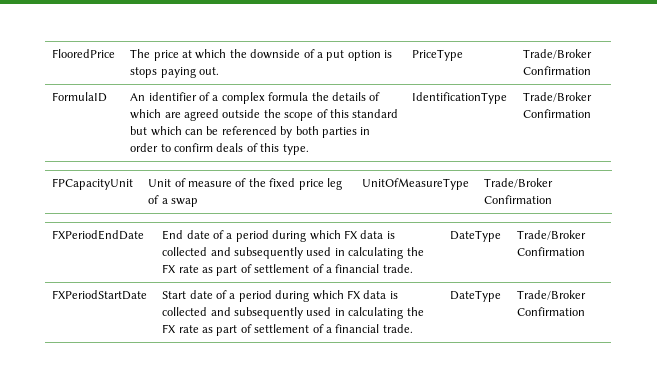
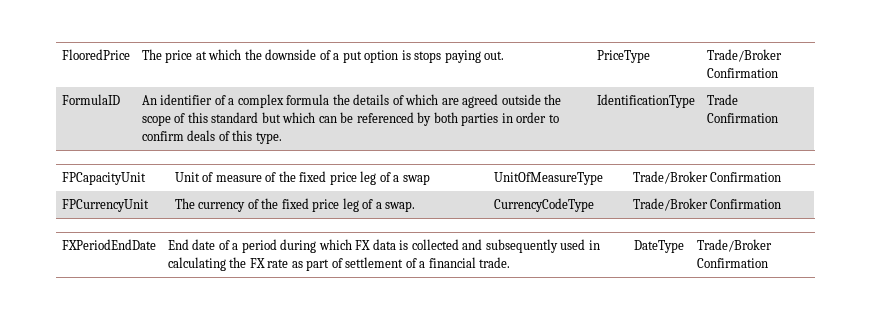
- FormulaID | An identifier of a complex formula the details of which are agreed outside the scope of this standard but which can be referenced by both parties in order to confirm deals of this type. | IdentificationType | Trade/Broker Confirmation
+ FormulaID | An identifier of a complex formula the details of which are agreed outside the scope of this standard but which can be referenced by both parties in order to confirm deals of this type. | IdentificationType | Trade Confirmation
+ FPCurrencyUnit | The currency of the fixed price leg of a swap. | CurrencyCodeType | Trade/Broker Confirmation
- FXPeriodStartDate | Start date of a period during which FX data is collected and subsequently used in calculating the FX rate as part of settlement of a financial trade. | DateType | Trade/Broker Confirmation

